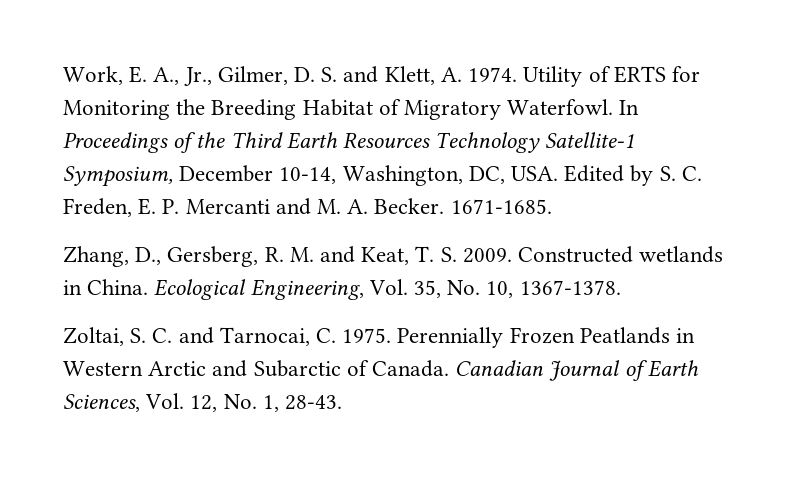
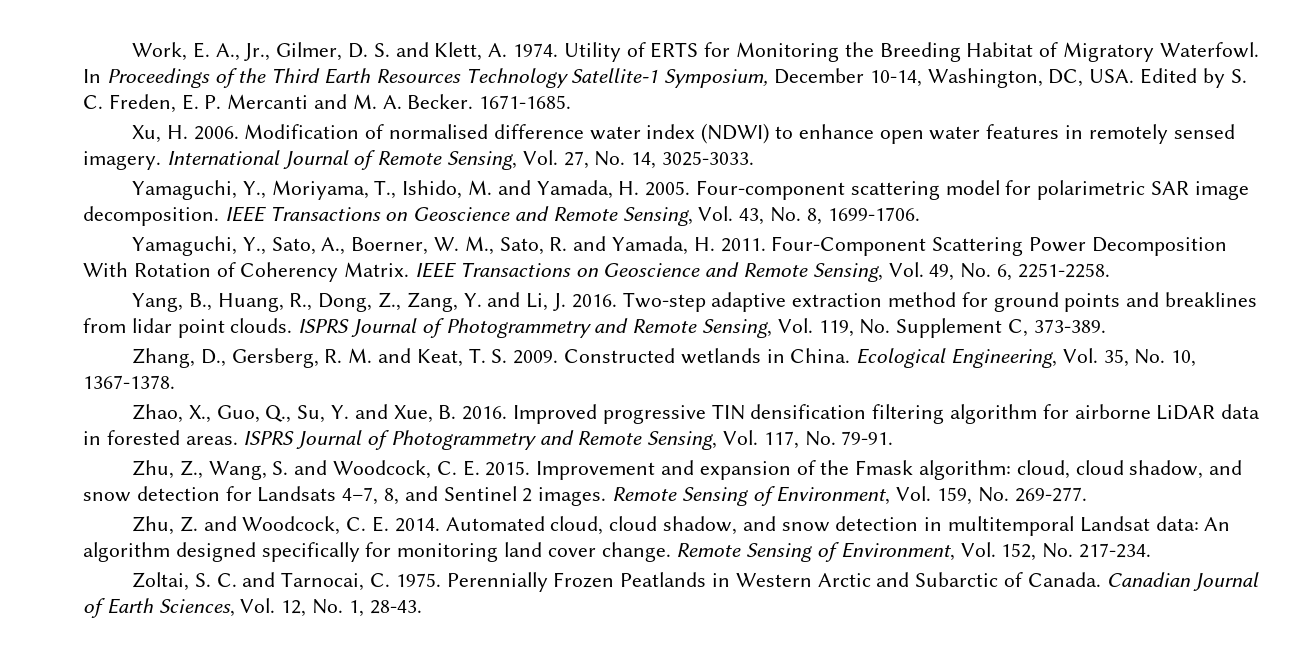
+ Xu, H. 2006. Modification of normalised difference water index (NDWI) to enhance open water features in remotely sensed imagery. International Journal of Remote Sensing, Vol. 27, No. 14, 3025-3033.
+ Yamaguchi, Y., Moriyama, T., Ishido, M. and Yamada, H. 2005. Four-component scattering model for polarimetric SAR image decomposition. IEEE Transactions on Geoscience and Remote Sensing, Vol. 43, No. 8, 1699-1706.
+ Yamaguchi, Y., Sato, A., Boerner, W. M., Sato, R. and Yamada, H. 2011. Four-Component Scattering Power Decomposition With Rotation of Coherency Matrix. IEEE Transactions on Geoscience and Remote Sensing, Vol. 49, No. 6, 2251-2258.
+ Yang, B., Huang, R., Dong, Z., Zang, Y. and Li, J. 2016. Two-step adaptive extraction method for ground points and breaklines from lidar point clouds. ISPRS Journal of Photogrammetry and Remote Sensing, Vol. 119, No. Supplement C, 373-389.
+ Zhao, X., Guo, Q., Su, Y. and Xue, B. 2016. Improved progressive TIN densification filtering algorithm for airborne LiDAR data in forested areas. ISPRS Journal of Photogrammetry and Remote Sensing, Vol. 117, No. 79-91.
+ Zhu, Z., Wang, S. and Woodcock, C. E. 2015. Improvement and expansion of the Fmask algorithm: cloud, cloud shadow, and snow detection for Landsats 4–7, 8, and Sentinel 2 images. Remote Sensing of Environment, Vol. 159, No. 269-277.
+ Zhu, Z. and Woodcock, C. E. 2014. Automated cloud, cloud shadow, and snow detection in multitemporal Landsat data: An algorithm designed specifically for monitoring land cover change. Remote Sensing of Environment, Vol. 152, No. 217-234.

